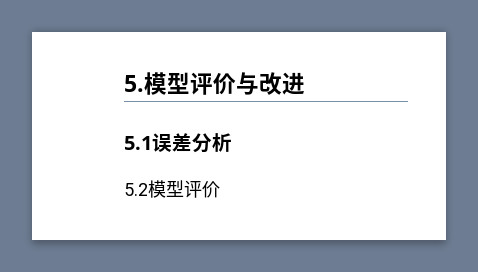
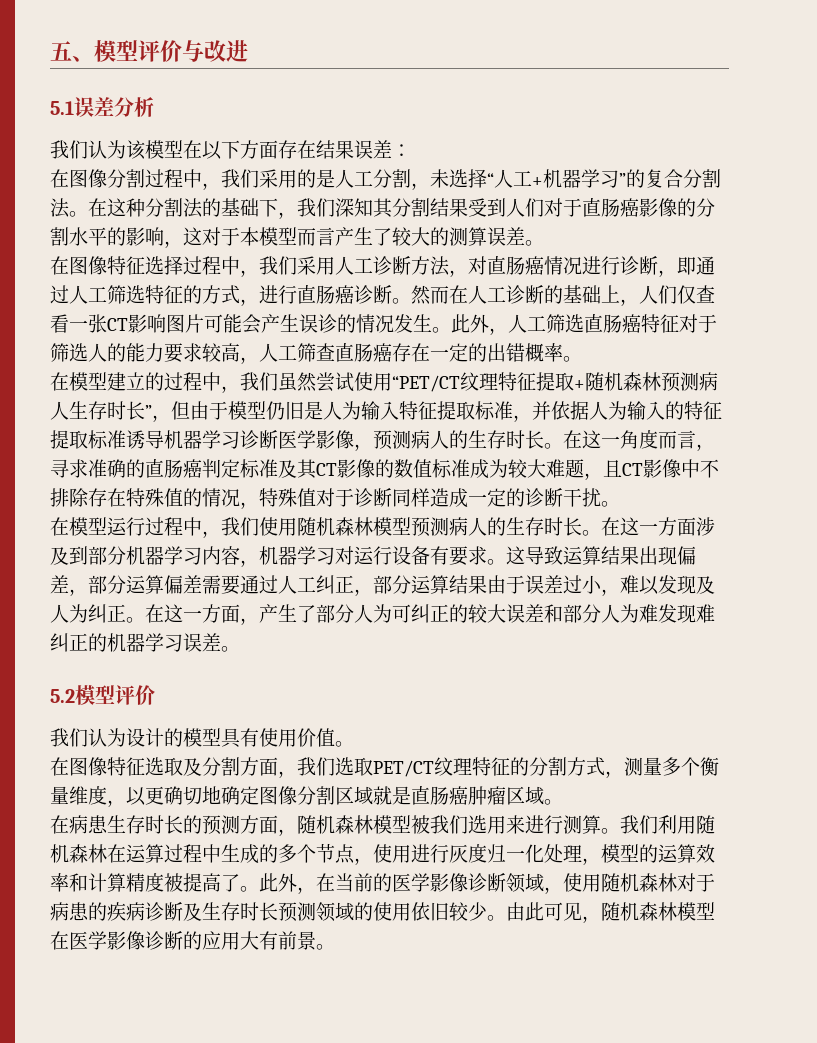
- 5.模型评价与改进
+ 五、模型评价与改进
+ 我们认为该模型在以下方面存在结果误差：
+ 在图像分割过程中，我们采用的是人工分割，未选择“人工+机器学习”的复合分割法。在这种分割法的基础下，我们深知其分割结果受到人们对于直肠癌影像的分割水平的影响，这对于本模型而言产生了较大的测算误差。
+ 在图像特征选择过程中，我们采用人工诊断方法，对直肠癌情况进行诊断，即通过人工筛选特征的方式，进行直肠癌诊断。然而在人工诊断的基础上，人们仅查看一张CT影响图片可能会产生误诊的情况发生。此外，人工筛选直肠癌特征对于筛选人的能力要求较高，人工筛查直肠癌存在一定的出错概率。
+ 在模型建立的过程中，我们虽然尝试使用“PET/CT纹理特征提取+随机森林预测病人生存时长”，但由于模型仍旧是人为输入特征提取标准，并依据人为输入的特征提取标准诱导机器学习诊断医学影像，预测病人的生存时长。在这一角度而言，寻求准确的直肠癌判定标准及其CT影像的数值标准成为较大难题，且CT影像中不排除存在特殊值的情况，特殊值对于诊断同样造成一定的诊断干扰。
+ 在模型运行过程中，我们使用随机森林模型预测病人的生存时长。在这一方面涉及到部分机器学习内容，机器学习对运行设备有要求。这导致运算结果出现偏差，部分运算偏差需要通过人工纠正，部分运算结果由于误差过小，难以发现及人为纠正。在这一方面，产生了部分人为可纠正的较大误差和部分人为难发现难纠正的机器学习误差。
  5.2模型评价
+ 我们认为设计的模型具有使用价值。
+ 在图像特征选取及分割方面，我们选取PET/CT纹理特征的分割方式，测量多个衡量维度，以更确切地确定图像分割区域就是直肠癌肿瘤区域。
+ 在病患生存时长的预测方面，随机森林模型被我们选用来进行测算。我们利用随机森林在运算过程中生成的多个节点，使用进行灰度归一化处理，模型的运算效率和计算精度被提高了。此外，在当前的医学影像诊断领域，使用随机森林对于病患的疾病诊断及生存时长预测领域的使用依旧较少。由此可见，随机森林模型在医学影像诊断的应用大有前景。

